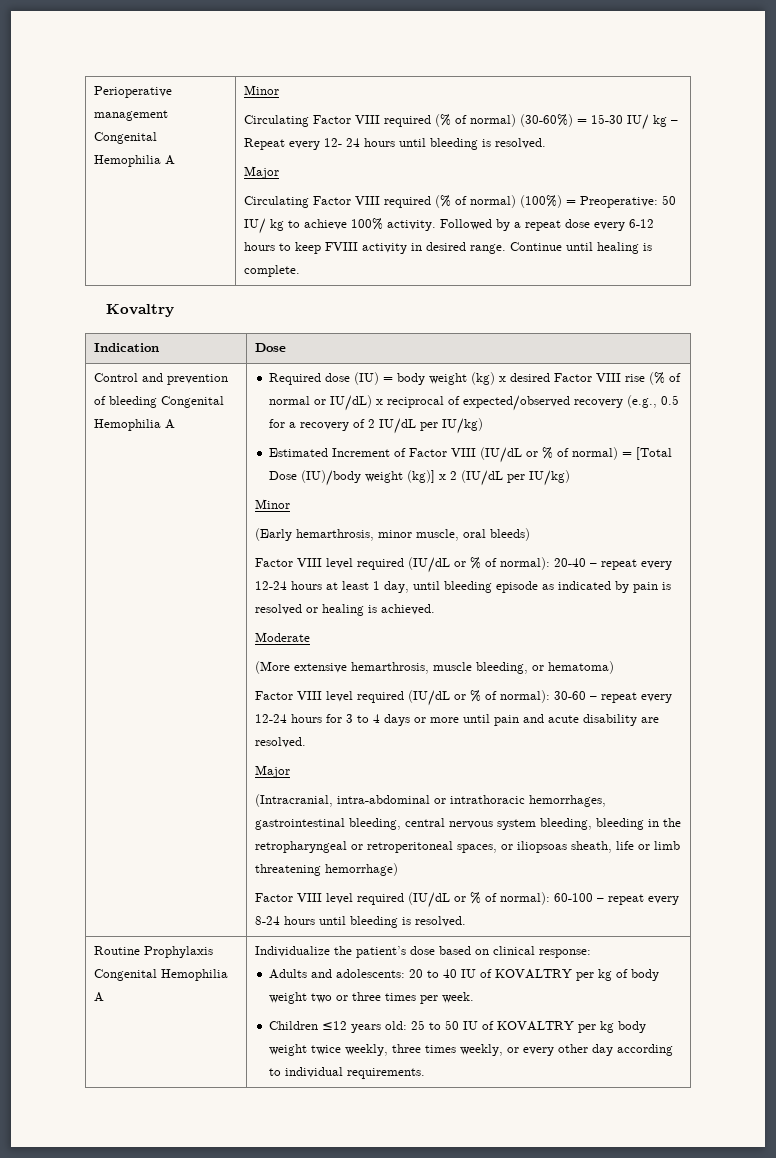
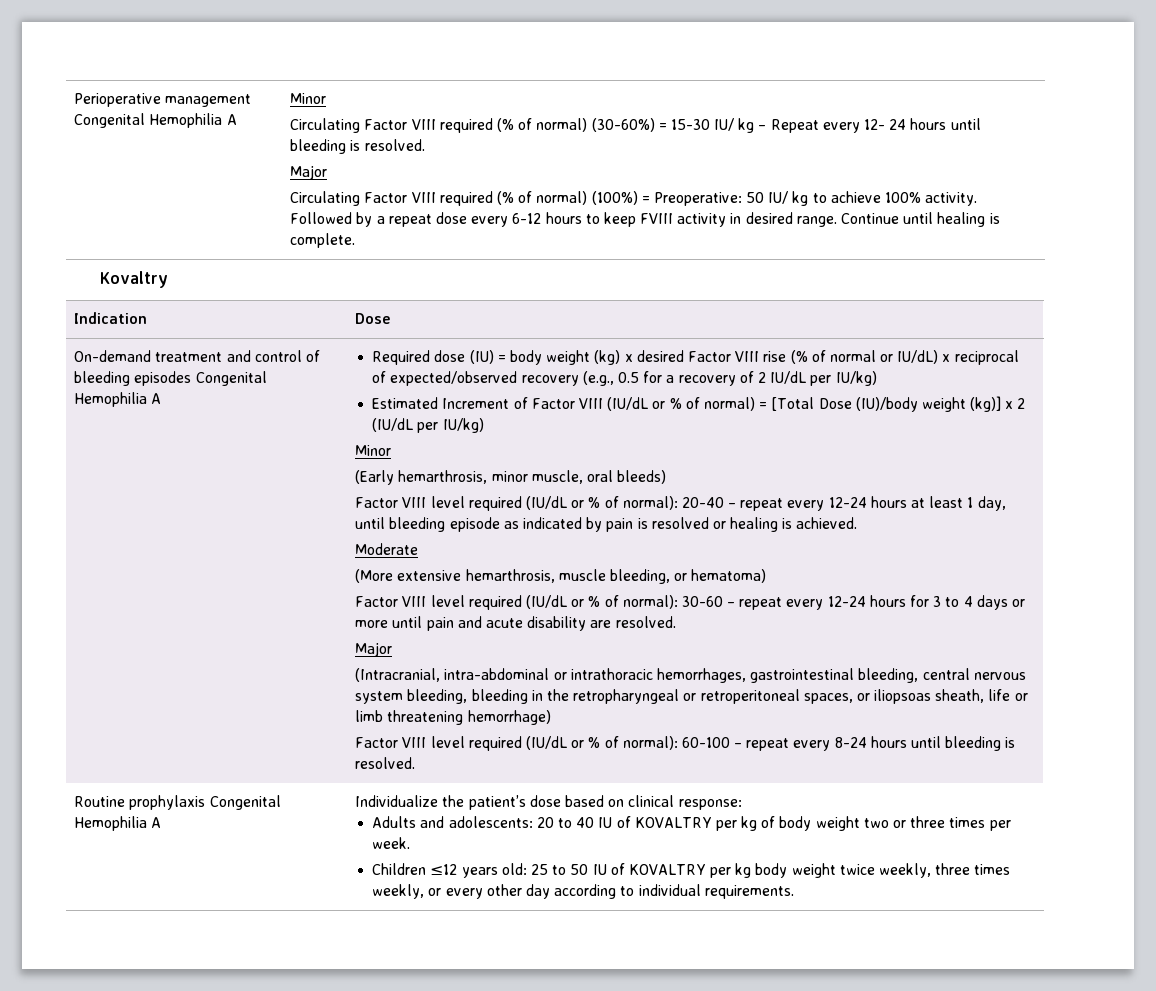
- Control and prevention of bleeding Congenital Hemophilia A
+ On-demand treatment and control of bleeding episodes Congenital Hemophilia A
- Routine Prophylaxis Congenital Hemophilia A
+ Routine prophylaxis Congenital Hemophilia A

